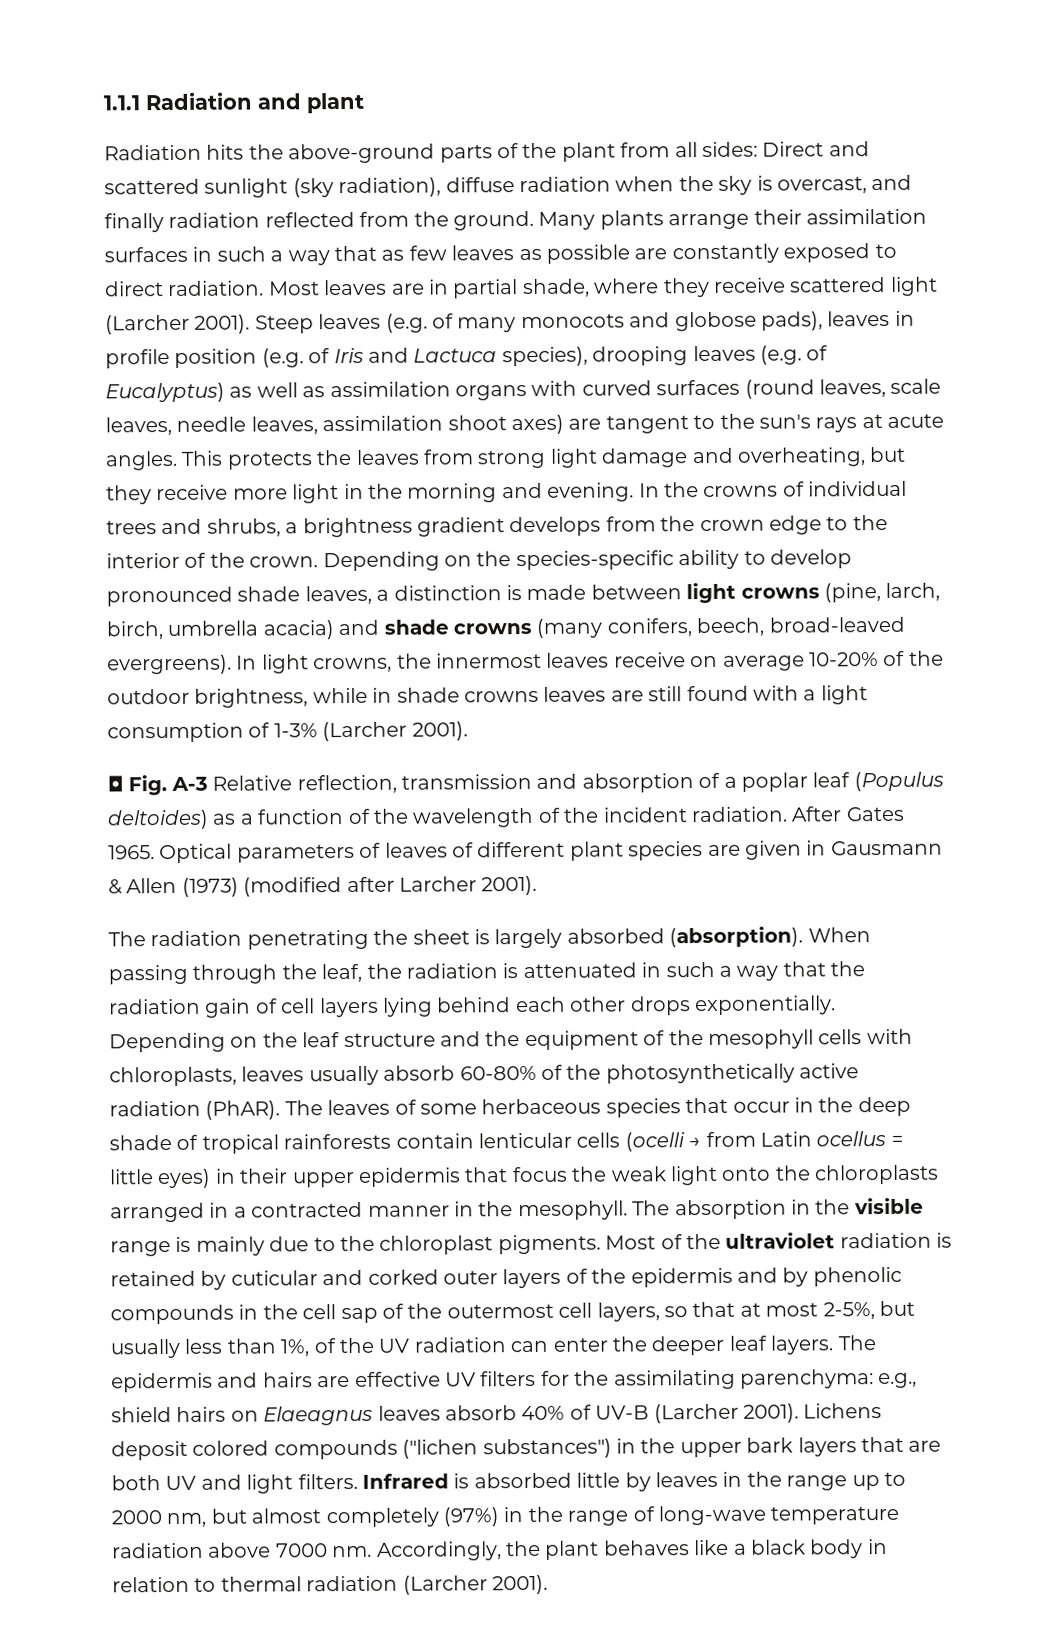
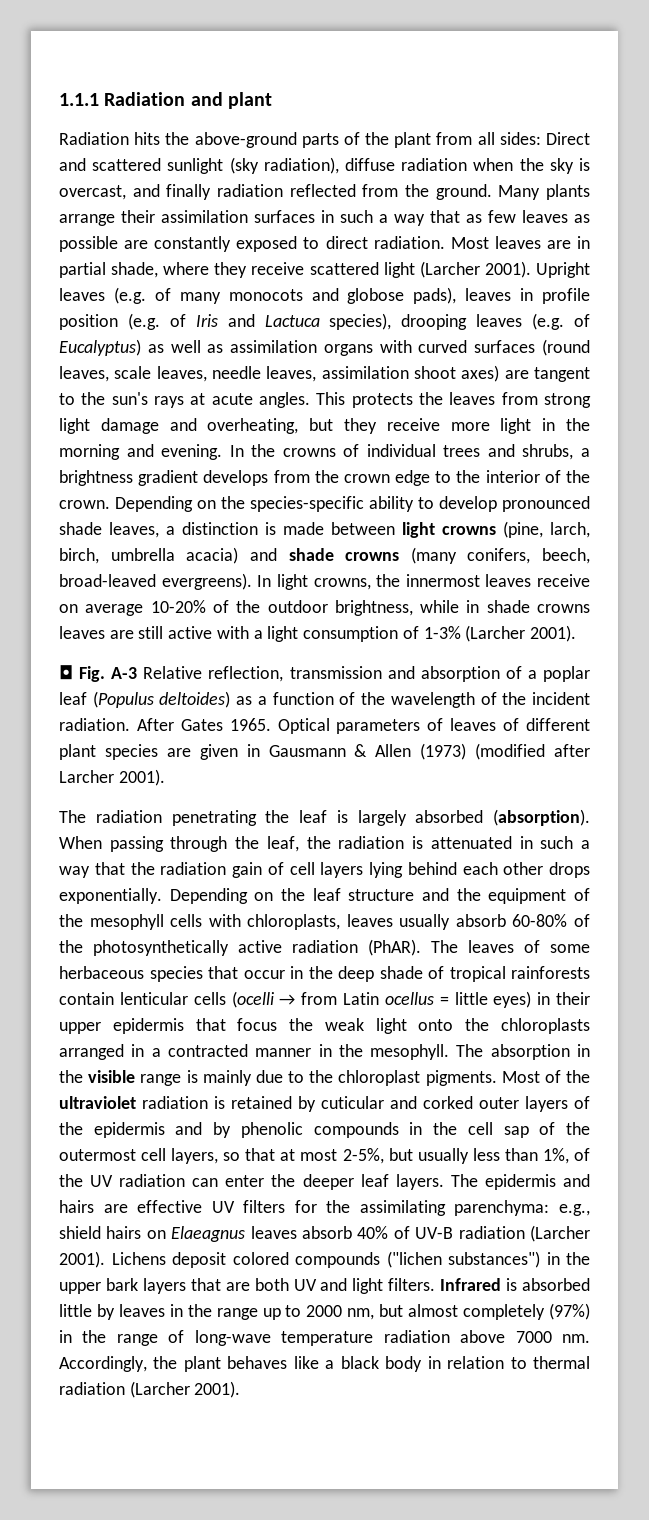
- Steep leaves (e.g. of many monocots and globose pads), leaves in profile position (e.g. of Iris and Lactuca species), drooping leaves (e.g. of Eucalyptus) as well as assimilation organs with curved surfaces (round leaves, scale leaves, needle leaves, assimilation shoot axes) are tangent to the sun's rays at acute angles.
+ Upright leaves (e.g. of many monocots and globose pads), leaves in profile position (e.g. of Iris and Lactuca species), drooping leaves (e.g. of Eucalyptus) as well as assimilation organs with curved surfaces (round leaves, scale leaves, needle leaves, assimilation shoot axes) are tangent to the sun's rays at acute angles.
- In light crowns, the innermost leaves receive on average 10-20% of the outdoor brightness, while in shade crowns leaves are still found with a light consumption of 1-3% (Larcher 2001).
+ In light crowns, the innermost leaves receive on average 10-20% of the outdoor brightness, while in shade crowns leaves are still active with a light consumption of 1-3% (Larcher 2001).
- The radiation penetrating the sheet is largely absorbed (absorption).
+ The radiation penetrating the leaf is largely absorbed (absorption).
- The epidermis and hairs are effective UV filters for the assimilating parenchyma: e.g., shield hairs on Elaeagnus leaves absorb 40% of UV-B (Larcher 2001).
+ The epidermis and hairs are effective UV filters for the assimilating parenchyma: e.g., shield hairs on Elaeagnus leaves absorb 40% of UV-B radiation (Larcher 2001).

